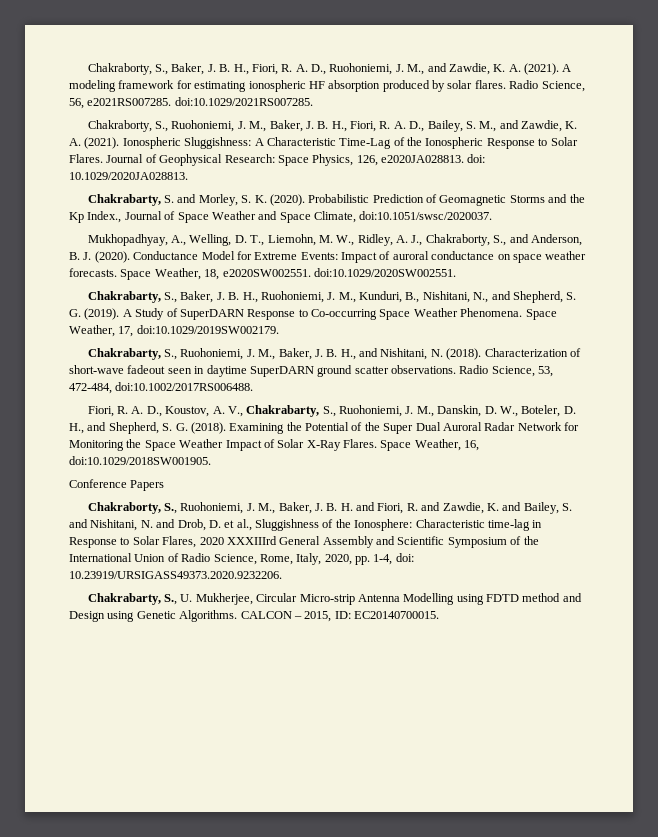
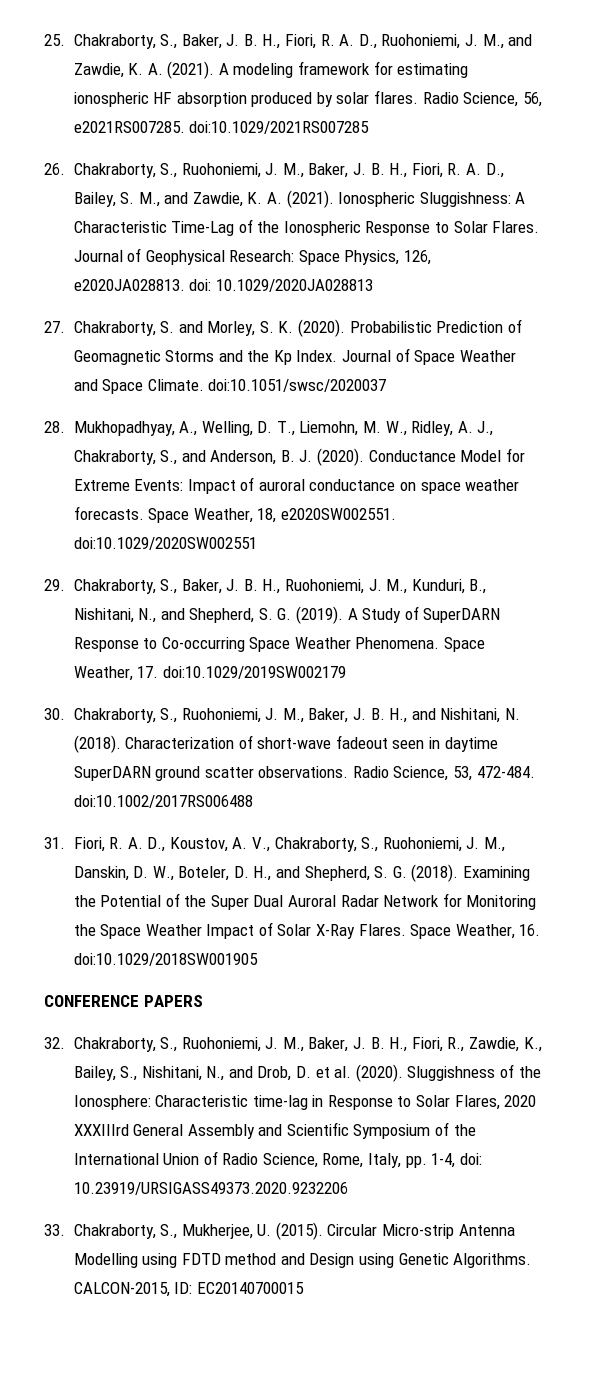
- Chakraborty, S., Baker, J. B. H., Fiori, R. A. D., Ruohoniemi, J. M., and Zawdie, K. A. (2021).
+ 25. Chakraborty, S., Baker, J. B. H., Fiori, R. A. D., Ruohoniemi, J. M., and Zawdie, K. A. (2021).
- Radio Science, 56, e2021RS007285. doi:10.1029/2021RS007285.
- Chakraborty, S., Ruohoniemi, J. M., Baker, J. B. H., Fiori, R. A. D., Bailey, S. M., and Zawdie, K. A. (2021).
+ Radio Science, 56, e2021RS007285. doi:10.1029/2021RS007285
+ 26. Chakraborty, S., Ruohoniemi, J. M., Baker, J. B. H., Fiori, R. A. D., Bailey, S. M., and Zawdie, K. A. (2021).
- Journal of Geophysical Research: Space Physics, 126, e2020JA028813. doi: 10.1029/2020JA028813.
- Chakrabarty, S. and Morley, S. K. (2020).
+ Journal of Geophysical Research: Space Physics, 126, e2020JA028813. doi: 10.1029/2020JA028813
+ 27. Chakraborty, S. and Morley, S. K. (2020).
- Probabilistic Prediction of Geomagnetic Storms and the Kp Index., Journal of Space Weather and Space Climate, doi:10.1051/swsc/2020037.
- Mukhopadhyay, A., Welling, D. T., Liemohn, M. W., Ridley, A. J., Chakraborty, S., and Anderson, B. J. (2020).
+ Probabilistic Prediction of Geomagnetic Storms and the Kp Index. Journal of Space Weather and Space Climate. doi:10.1051/swsc/2020037
+ 28. Mukhopadhyay, A., Welling, D. T., Liemohn, M. W., Ridley, A. J., Chakraborty, S., and Anderson, B. J. (2020).
- Space Weather, 18, e2020SW002551. doi:10.1029/2020SW002551.
- Chakrabarty, S., Baker, J. B. H., Ruohoniemi, J. M., Kunduri, B., Nishitani, N., and Shepherd, S. G. (2019).
+ Space Weather, 18, e2020SW002551. doi:10.1029/2020SW002551
+ 29. Chakraborty, S., Baker, J. B. H., Ruohoniemi, J. M., Kunduri, B., Nishitani, N., and Shepherd, S. G. (2019).
- Space Weather, 17, doi:10.1029/2019SW002179.
- Chakrabarty, S., Ruohoniemi, J. M., Baker, J. B. H., and Nishitani, N. (2018).
+ Space Weather, 17. doi:10.1029/2019SW002179
+ 30. Chakraborty, S., Ruohoniemi, J. M., Baker, J. B. H., and Nishitani, N. (2018).
- Radio Science, 53, 472-484, doi:10.1002/2017RS006488.
- Fiori, R. A. D., Koustov, A. V., Chakrabarty, S., Ruohoniemi, J. M., Danskin, D. W., Boteler, D. H., and Shepherd, S. G. (2018).
+ Radio Science, 53, 472-484. doi:10.1002/2017RS006488
+ 31. Fiori, R. A. D., Koustov, A. V., Chakraborty, S., Ruohoniemi, J. M., Danskin, D. W., Boteler, D. H., and Shepherd, S. G. (2018).
- Space Weather, 16, doi:10.1029/2018SW001905.
- Conference Papers
- Chakraborty, S., Ruohoniemi, J. M., Baker, J. B. H. and Fiori, R. and Zawdie, K. and Bailey, S. and Nishitani, N. and Drob, D. et al., Sluggishness of the Ionosphere: Characteristic time-lag in Response to Solar Flares, 2020 XXXIIIrd General Assembly and Scientific Symposium of the International Union of Radio Science, Rome, Italy, 2020, pp. 1-4, doi: 10.23919/URSIGASS49373.2020.9232206.
- Chakrabarty, S., U. Mukherjee, Circular Micro-strip Antenna Modelling using FDTD method and Design using Genetic Algorithms.
+ Space Weather, 16. doi:10.1029/2018SW001905
+ CONFERENCE PAPERS
+ 32. Chakraborty, S., Ruohoniemi, J. M., Baker, J. B. H., Fiori, R., Zawdie, K., Bailey, S., Nishitani, N., and Drob, D. et al. (2020). Sluggishness of the Ionosphere: Characteristic time-lag in Response to Solar Flares, 2020 XXXIIIrd General Assembly and Scientific Symposium of the International Union of Radio Science, Rome, Italy, pp. 1-4, doi: 10.23919/URSIGASS49373.2020.9232206
+ 33. Chakraborty, S., Mukherjee, U. (2015). Circular Micro-strip Antenna Modelling using FDTD method and Design using Genetic Algorithms.
- CALCON – 2015, ID: EC20140700015.
+ CALCON-2015, ID: EC20140700015

